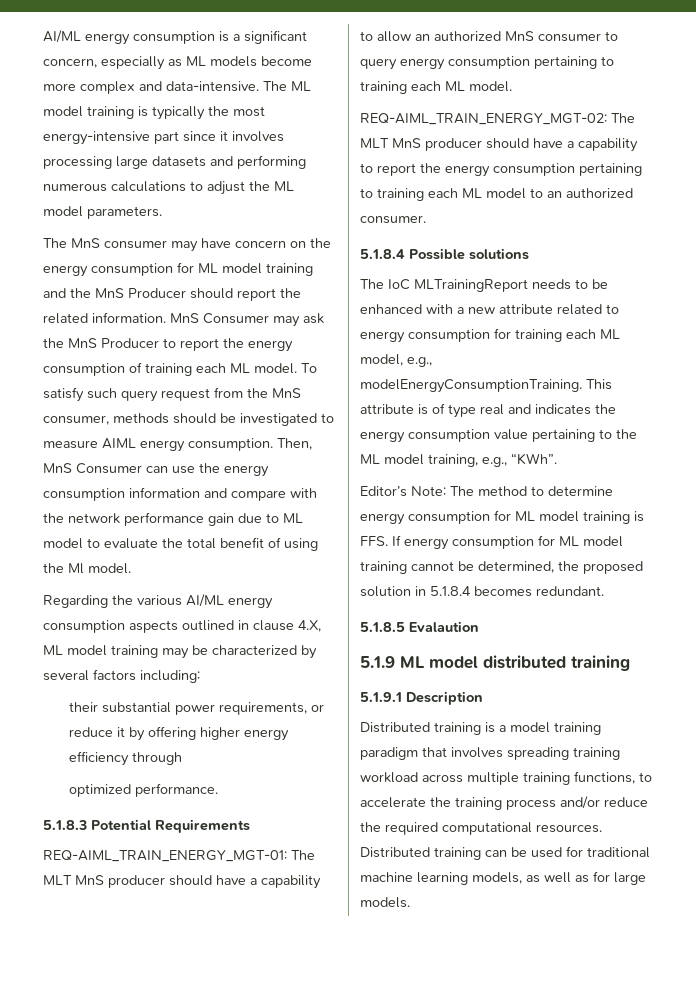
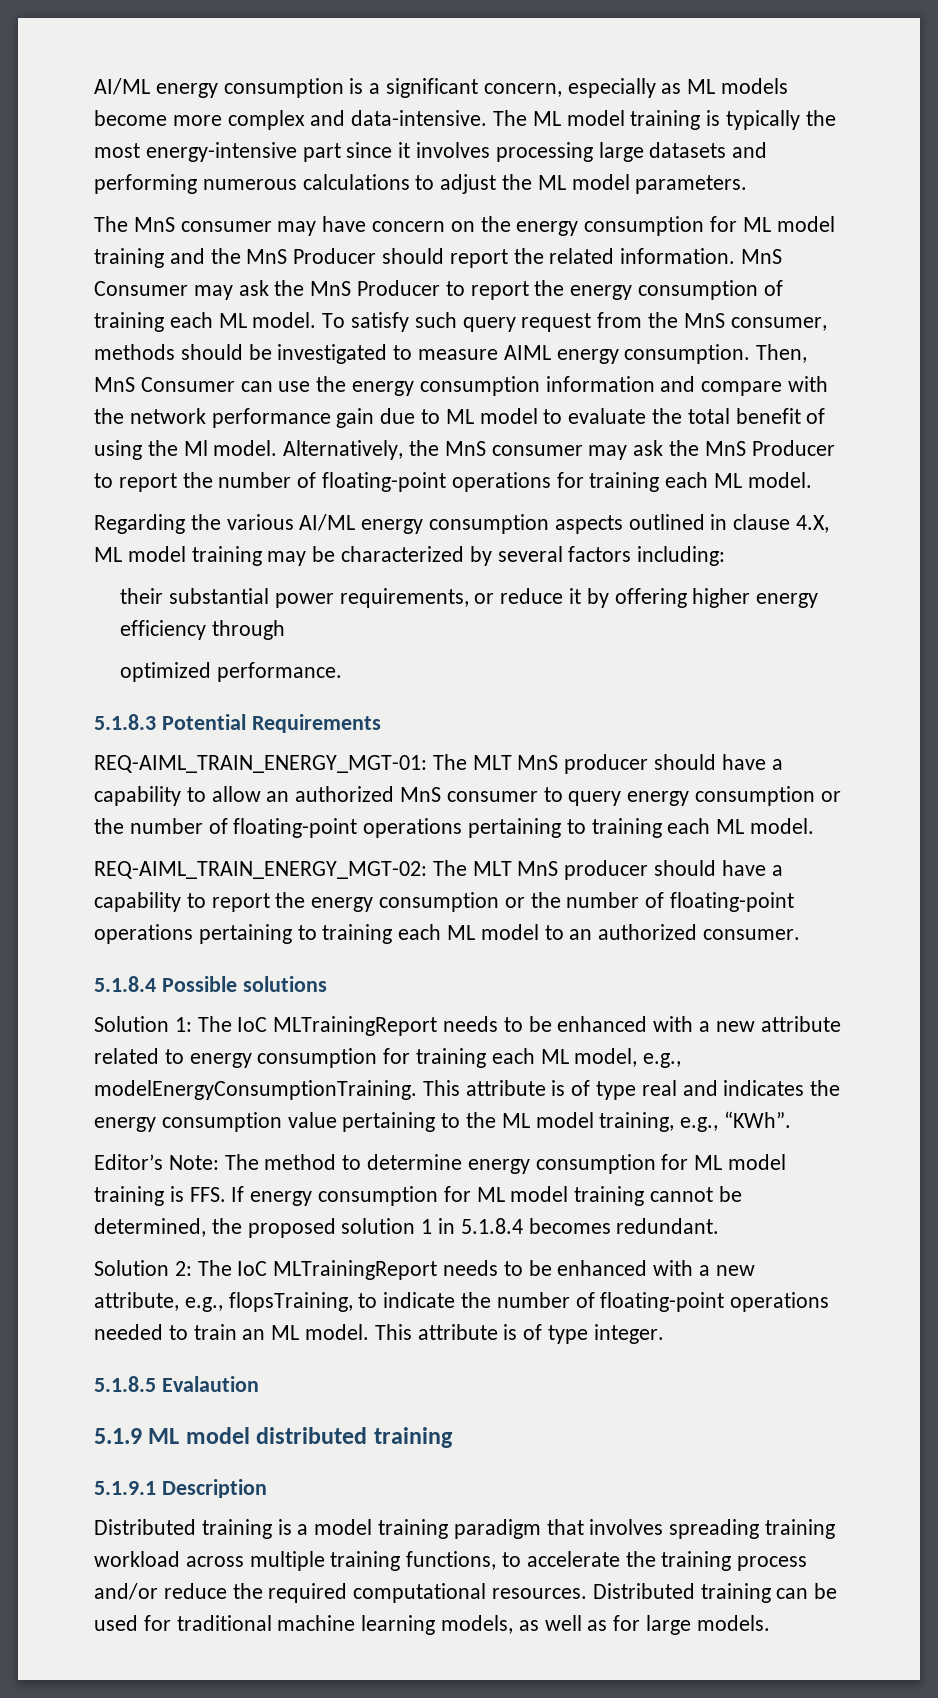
+ Alternatively, the MnS consumer may ask the MnS Producer to report the number of floating-point operations for training each ML model.
- REQ-AIML_TRAIN_ENERGY_MGT-01: The MLT MnS producer should have a capability to allow an authorized MnS consumer to query energy consumption pertaining to training each ML model.
+ REQ-AIML_TRAIN_ENERGY_MGT-01: The MLT MnS producer should have a capability to allow an authorized MnS consumer to query energy consumption or the number of floating-point operations pertaining to training each ML model.
- REQ-AIML_TRAIN_ENERGY_MGT-02: The MLT MnS producer should have a capability to report the energy consumption pertaining to training each ML model to an authorized consumer.
+ REQ-AIML_TRAIN_ENERGY_MGT-02: The MLT MnS producer should have a capability to report the energy consumption or the number of floating-point operations pertaining to training each ML model to an authorized consumer.
- The IoC MLTrainingReport needs to be enhanced with a new attribute related to energy consumption for training each ML model, e.g., modelEnergyConsumptionTraining.
+ Solution 1: The IoC MLTrainingReport needs to be enhanced with a new attribute related to energy consumption for training each ML model, e.g., modelEnergyConsumptionTraining.
- Editor’s Note: The method to determine energy consumption for ML model training is FFS. If energy consumption for ML model training cannot be determined, the proposed solution in 5.1.8.4 becomes redundant.
+ Editor’s Note: The method to determine energy consumption for ML model training is FFS. If energy consumption for ML model training cannot be determined, the proposed solution 1 in 5.1.8.4 becomes redundant.
+ Solution 2: The IoC MLTrainingReport needs to be enhanced with a new attribute, e.g., flopsTraining, to indicate the number of floating-point operations needed to train an ML model. This attribute is of type integer.

